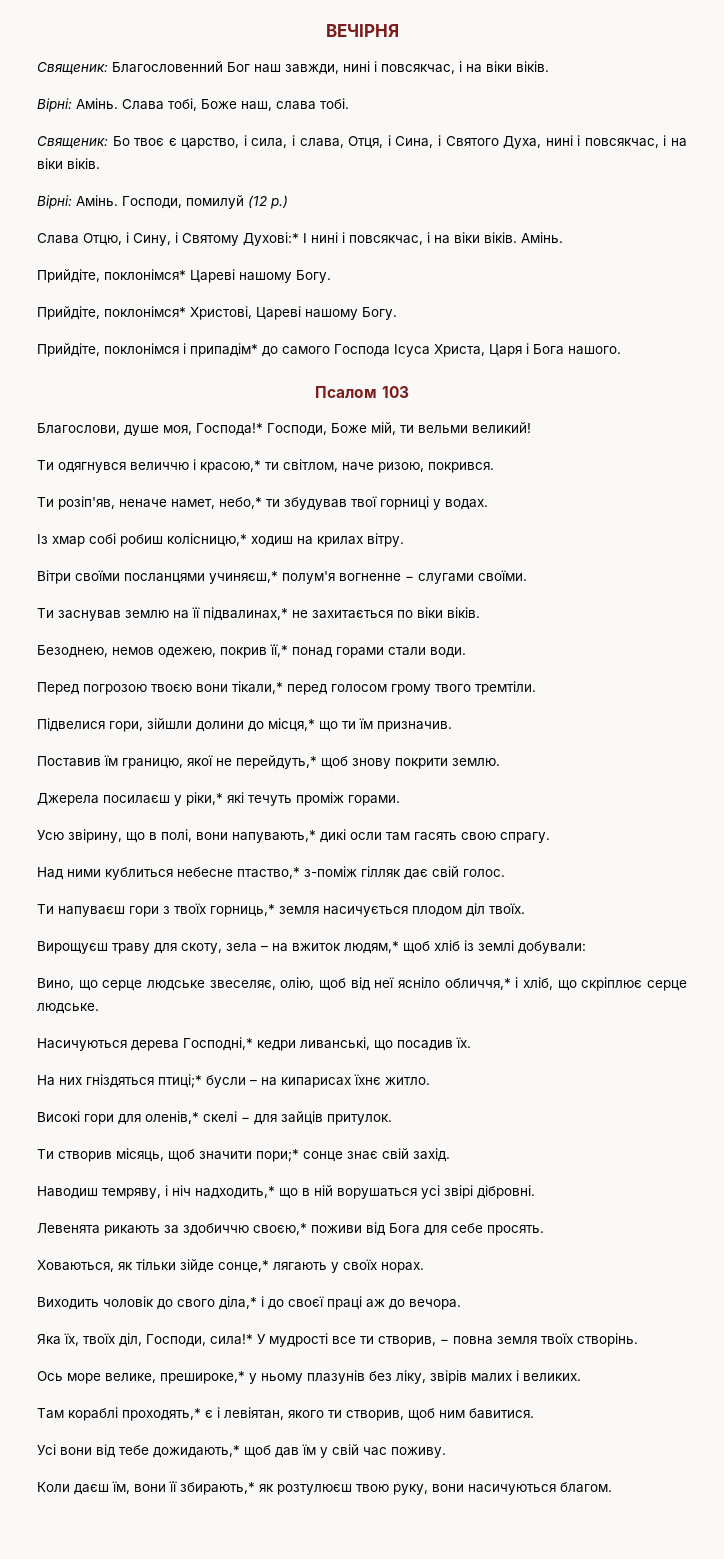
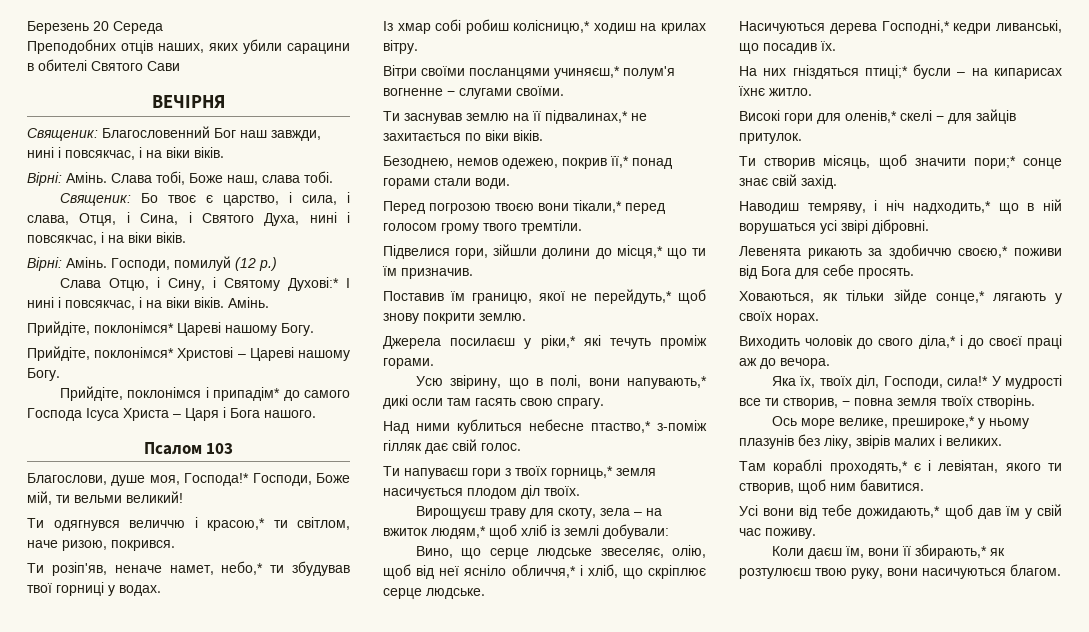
+ Березень 20 Середа
+ Преподобних отців наших, яких убили сарацини в обителі Святого Сави
- Прийдіте, поклонімся* Христові, Цареві нашому Богу.
+ Прийдіте, поклонімся* Христові – Цареві нашому Богу.
- Прийдіте, поклонімся і припадім* до самого Господа Ісуса Христа, Царя і Бога нашого.
+ Прийдіте, поклонімся і припадім* до самого Господа Ісуса Христа – Царя і Бога нашого.

